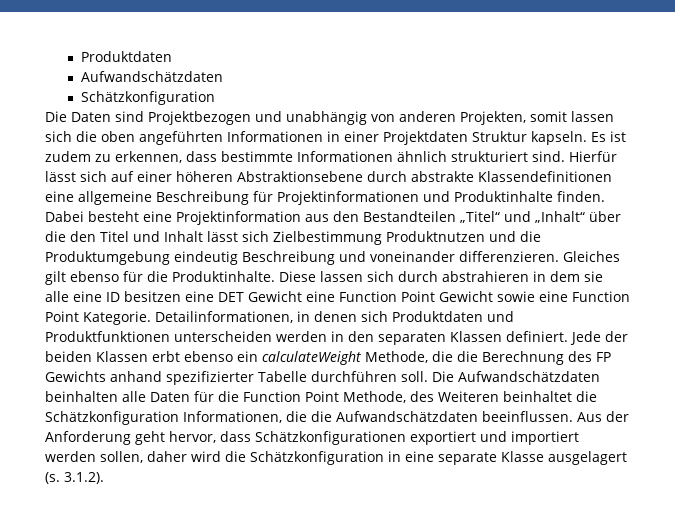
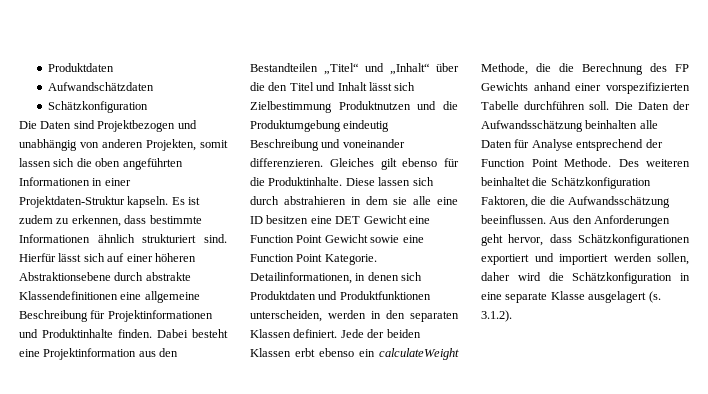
- Die Daten sind Projektbezogen und unabhängig von anderen Projekten, somit lassen sich die oben angeführten Informationen in einer Projektdaten Struktur kapseln.
+ Die Daten sind Projektbezogen und unabhängig von anderen Projekten, somit lassen sich die oben angeführten Informationen in einer Projektdaten-Struktur kapseln.
- Detailinformationen, in denen sich Produktdaten und Produktfunktionen unterscheiden werden in den separaten Klassen definiert.
+ Detailinformationen, in denen sich Produktdaten und Produktfunktionen unterscheiden, werden in den separaten Klassen definiert.
- Jede der beiden Klassen erbt ebenso ein calculateWeight Methode, die die Berechnung des FP Gewichts anhand spezifizierter Tabelle durchführen soll.
+ Jede der beiden Klassen erbt ebenso ein calculateWeight Methode, die die Berechnung des FP Gewichts anhand einer vorspezifizierten Tabelle durchführen soll.
- Die Aufwandschätzdaten beinhalten alle Daten für die Function Point Methode, des Weiteren beinhaltet die Schätzkonfiguration Informationen, die die Aufwandschätzdaten beeinflussen.
+ Die Daten der Aufwandsschätzung beinhalten alle Daten für Analyse entsprechend der Function Point Methode. Des weiteren beinhaltet die Schätzkonfiguration Faktoren, die die Aufwandsschätzung beeinflussen.
- Aus der Anforderung geht hervor, dass Schätzkonfigurationen exportiert und importiert werden sollen, daher wird die Schätzkonfiguration in eine separate Klasse ausgelagert (s.
+ Aus den Anforderungen geht hervor, dass Schätzkonfigurationen exportiert und importiert werden sollen, daher wird die Schätzkonfiguration in eine separate Klasse ausgelagert (s.

